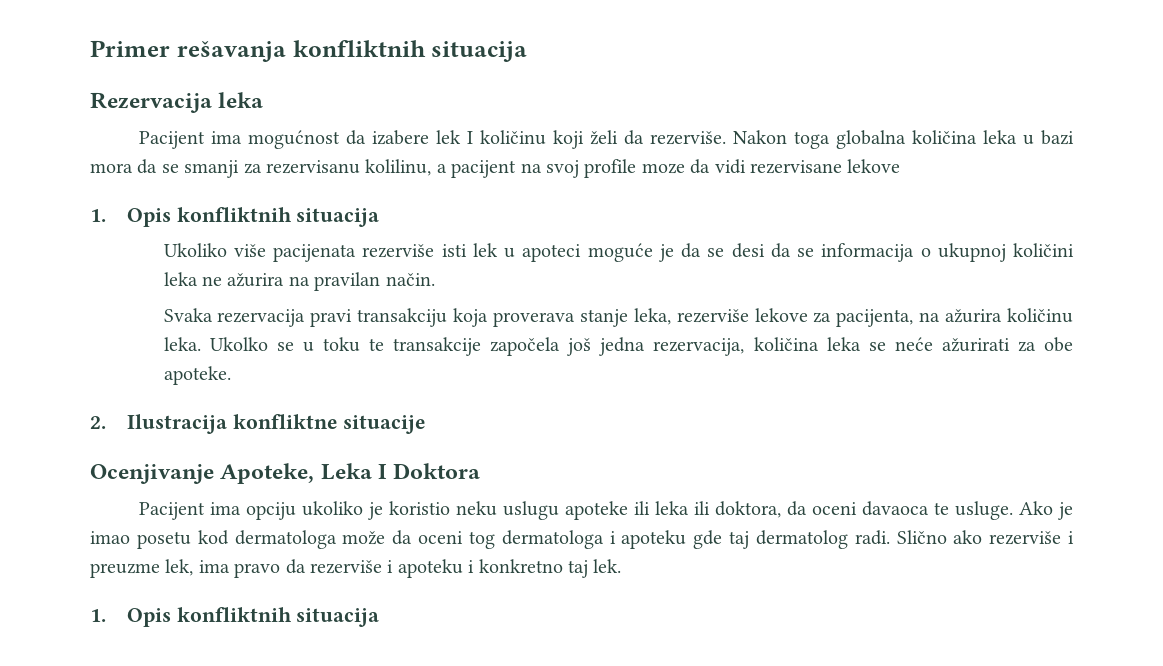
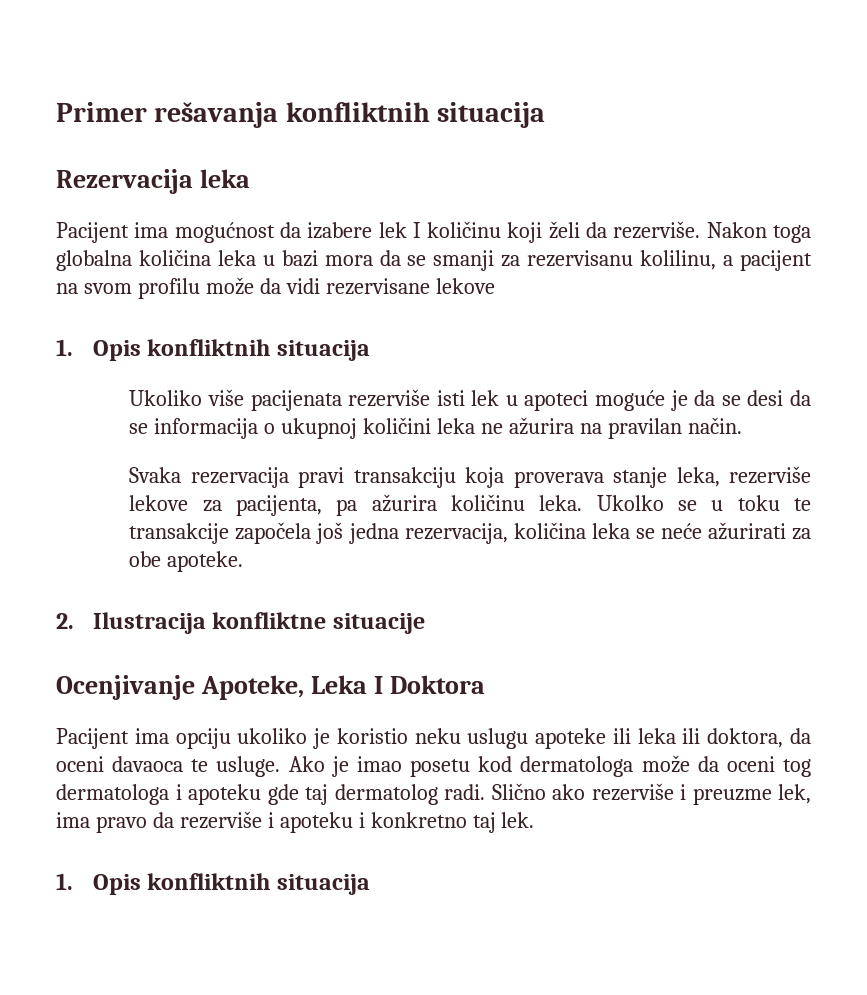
- Nakon toga globalna količina leka u bazi mora da se smanji za rezervisanu kolilinu, a pacijent na svoj profile moze da vidi rezervisane lekove
+ Nakon toga globalna količina leka u bazi mora da se smanji za rezervisanu kolilinu, a pacijent na svom profilu može da vidi rezervisane lekove
- Svaka rezervacija pravi transakciju koja proverava stanje leka, rezerviše lekove za pacijenta, na ažurira količinu leka.
+ Svaka rezervacija pravi transakciju koja proverava stanje leka, rezerviše lekove za pacijenta, pa ažurira količinu leka.

